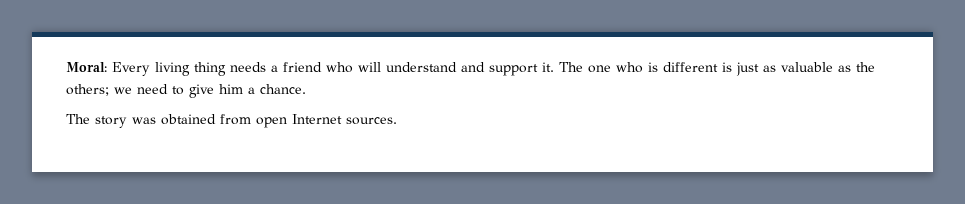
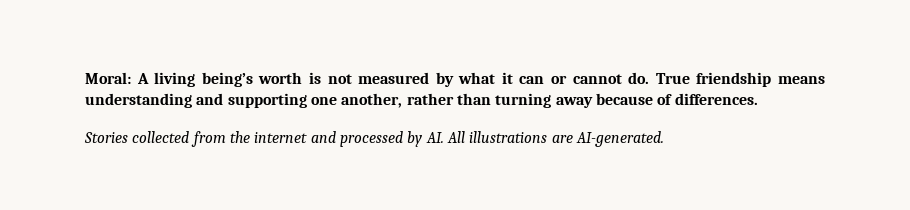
- Moral: Every living thing needs a friend who will understand and support it. The one who is different is just as valuable as the others; we need to give him a chance.
- The story was obtained from open Internet sources.
+ Moral: A living being’s worth is not measured by what it can or cannot do. True friendship means understanding and supporting one another, rather than turning away because of differences.
+ Stories collected from the internet and processed by AI. All illustrations are AI-generated.

